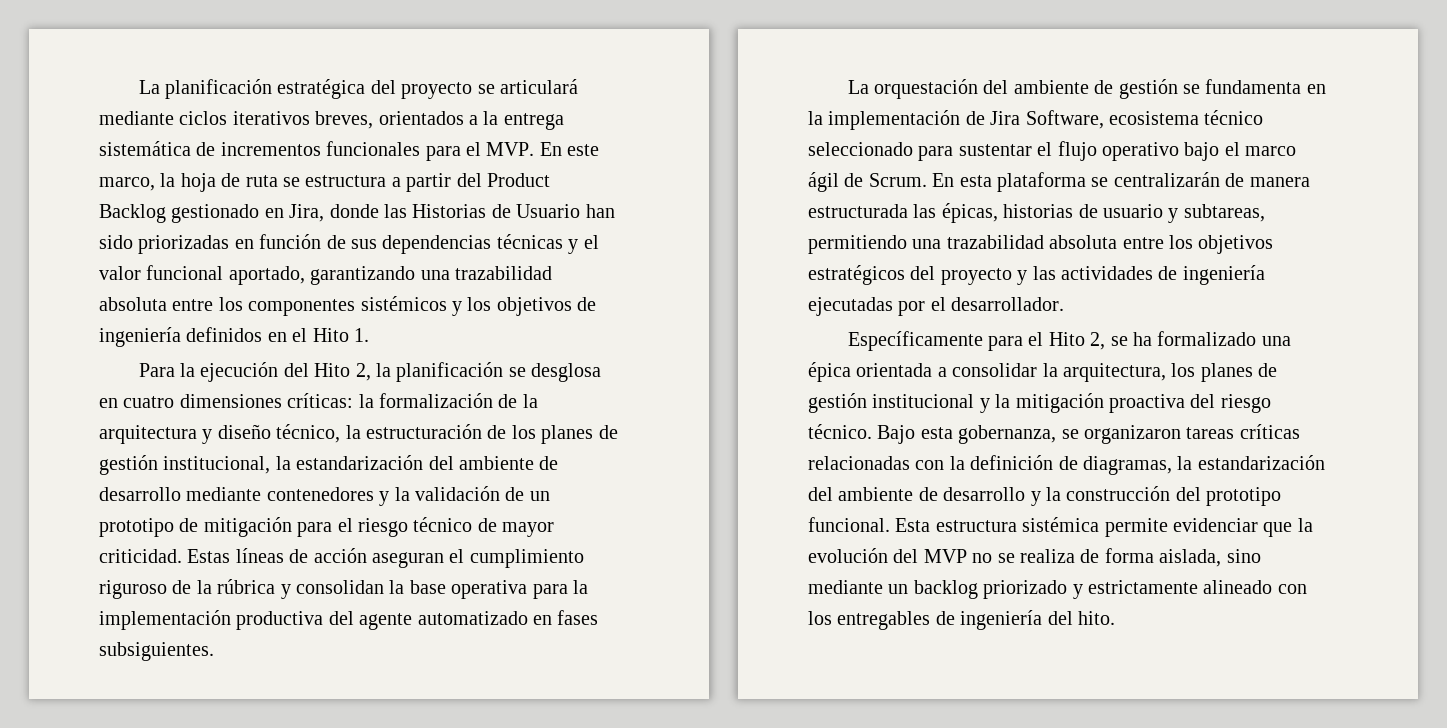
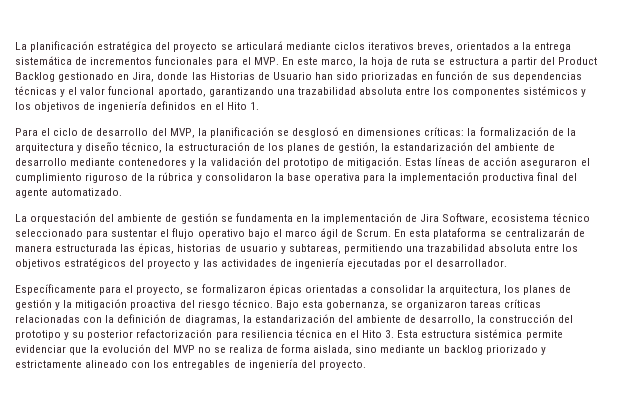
- Para la ejecución del Hito 2, la planificación se desglosa en cuatro dimensiones críticas: la formalización de la arquitectura y diseño técnico, la estructuración de los planes de gestión institucional, la estandarización del ambiente de desarrollo mediante contenedores y la validación de un prototipo de mitigación para el riesgo técnico de mayor criticidad.
+ Para el ciclo de desarrollo del MVP, la planificación se desglosó en dimensiones críticas: la formalización de la arquitectura y diseño técnico, la estructuración de los planes de gestión, la estandarización del ambiente de desarrollo mediante contenedores y la validación del prototipo de mitigación.
- Estas líneas de acción aseguran el cumplimiento riguroso de la rúbrica y consolidan la base operativa para la implementación productiva del agente automatizado en fases subsiguientes.
+ Estas líneas de acción aseguraron el cumplimiento riguroso de la rúbrica y consolidaron la base operativa para la implementación productiva final del agente automatizado.
- Específicamente para el Hito 2, se ha formalizado una épica orientada a consolidar la arquitectura, los planes de gestión institucional y la mitigación proactiva del riesgo técnico.
+ Específicamente para el proyecto, se formalizaron épicas orientadas a consolidar la arquitectura, los planes de gestión y la mitigación proactiva del riesgo técnico.
- Bajo esta gobernanza, se organizaron tareas críticas relacionadas con la definición de diagramas, la estandarización del ambiente de desarrollo y la construcción del prototipo funcional. Esta estructura sistémica permite evidenciar que la evolución del MVP no se realiza de forma aislada, sino mediante un backlog priorizado y estrictamente alineado con los entregables de ingeniería del hito.
+ Bajo esta gobernanza, se organizaron tareas críticas relacionadas con la definición de diagramas, la estandarización del ambiente de desarrollo, la construcción del prototipo y su posterior refactorización para resiliencia técnica en el Hito 3. Esta estructura sistémica permite evidenciar que la evolución del MVP no se realiza de forma aislada, sino mediante un backlog priorizado y estrictamente alineado con los entregables de ingeniería del proyecto.

